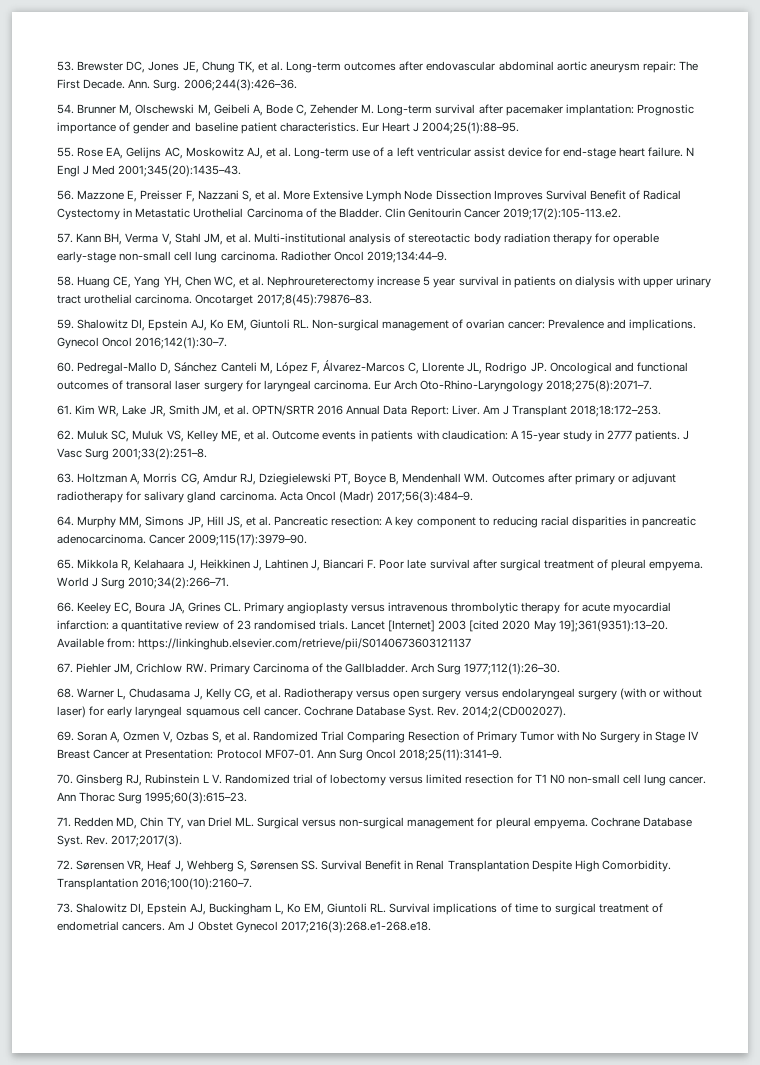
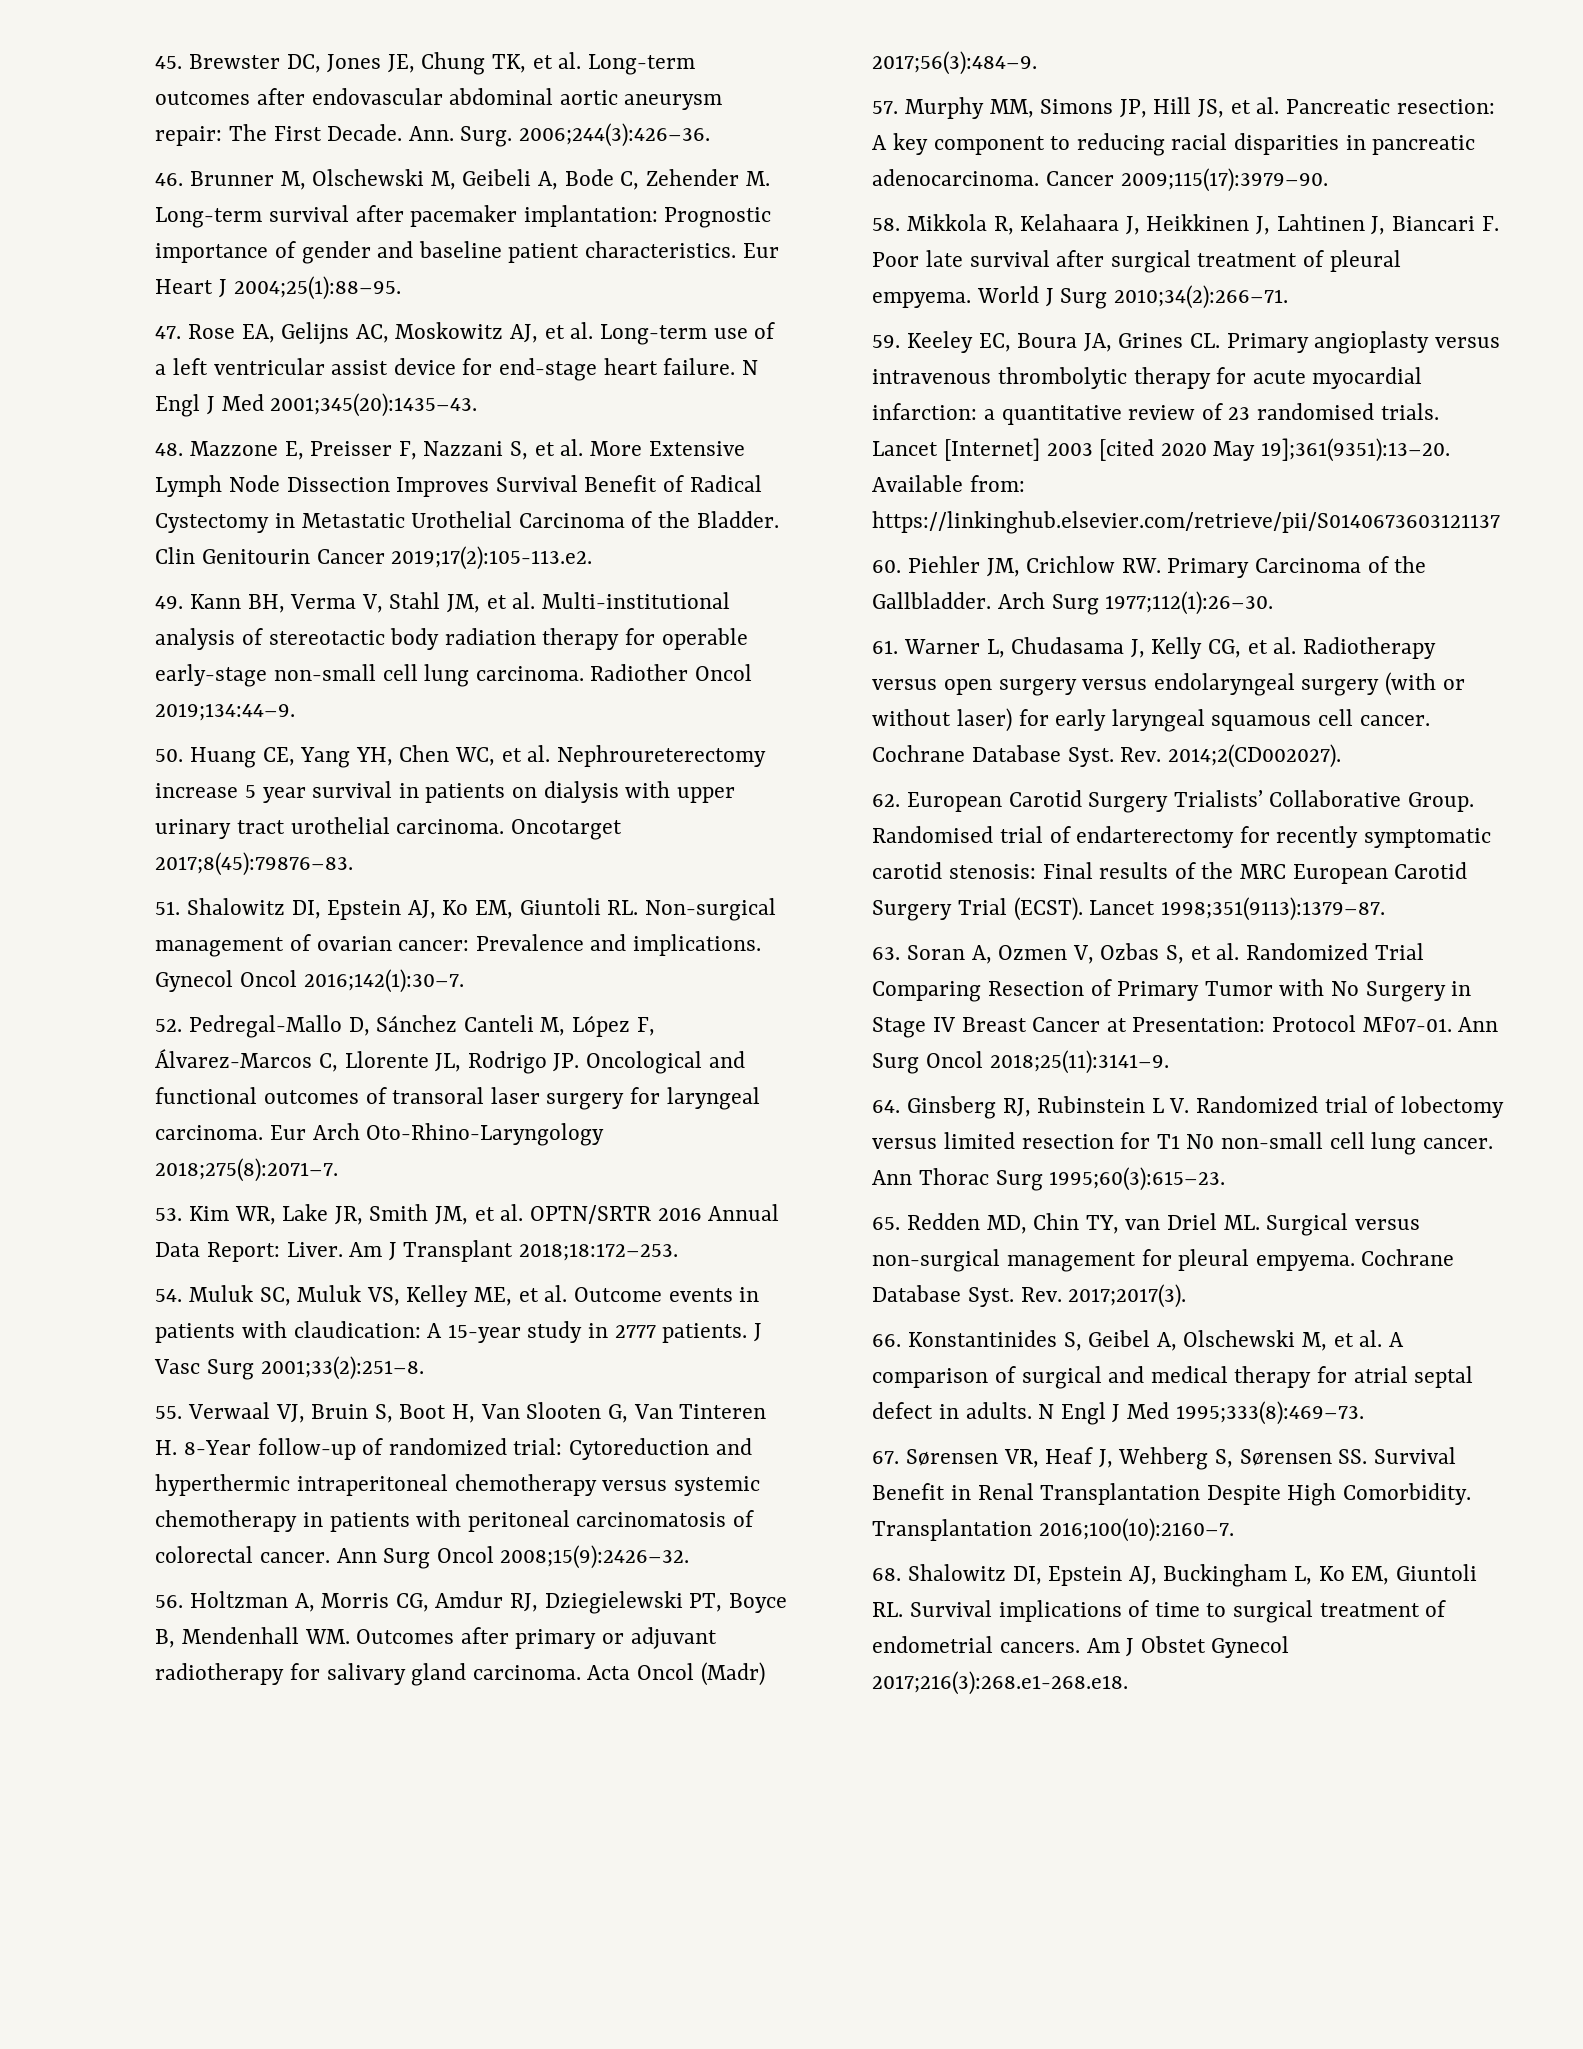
- 53. Brewster DC, Jones JE, Chung TK, et al. Long-term outcomes after endovascular abdominal aortic aneurysm repair: The First Decade.
+ 45. Brewster DC, Jones JE, Chung TK, et al. Long-term outcomes after endovascular abdominal aortic aneurysm repair: The First Decade.
- 54. Brunner M, Olschewski M, Geibeli A, Bode C, Zehender M. Long-term survival after pacemaker implantation: Prognostic importance of gender and baseline patient characteristics.
+ 46. Brunner M, Olschewski M, Geibeli A, Bode C, Zehender M. Long-term survival after pacemaker implantation: Prognostic importance of gender and baseline patient characteristics.
- 55. Rose EA, Gelijns AC, Moskowitz AJ, et al. Long-term use of a left ventricular assist device for end-stage heart failure.
+ 47. Rose EA, Gelijns AC, Moskowitz AJ, et al. Long-term use of a left ventricular assist device for end-stage heart failure.
- 56. Mazzone E, Preisser F, Nazzani S, et al. More Extensive Lymph Node Dissection Improves Survival Benefit of Radical Cystectomy in Metastatic Urothelial Carcinoma of the Bladder.
+ 48. Mazzone E, Preisser F, Nazzani S, et al. More Extensive Lymph Node Dissection Improves Survival Benefit of Radical Cystectomy in Metastatic Urothelial Carcinoma of the Bladder.
- 57. Kann BH, Verma V, Stahl JM, et al. Multi-institutional analysis of stereotactic body radiation therapy for operable early-stage non-small cell lung carcinoma.
+ 49. Kann BH, Verma V, Stahl JM, et al. Multi-institutional analysis of stereotactic body radiation therapy for operable early-stage non-small cell lung carcinoma.
- 58. Huang CE, Yang YH, Chen WC, et al. Nephroureterectomy increase 5 year survival in patients on dialysis with upper urinary tract urothelial carcinoma.
+ 50. Huang CE, Yang YH, Chen WC, et al. Nephroureterectomy increase 5 year survival in patients on dialysis with upper urinary tract urothelial carcinoma.
- 59. Shalowitz DI, Epstein AJ, Ko EM, Giuntoli RL. Non-surgical management of ovarian cancer: Prevalence and implications.
+ 51. Shalowitz DI, Epstein AJ, Ko EM, Giuntoli RL. Non-surgical management of ovarian cancer: Prevalence and implications.
- 60. Pedregal-Mallo D, Sánchez Canteli M, López F, Álvarez-Marcos C, Llorente JL, Rodrigo JP. Oncological and functional outcomes of transoral laser surgery for laryngeal carcinoma.
+ 52. Pedregal-Mallo D, Sánchez Canteli M, López F, Álvarez-Marcos C, Llorente JL, Rodrigo JP. Oncological and functional outcomes of transoral laser surgery for laryngeal carcinoma.
- 61. Kim WR, Lake JR, Smith JM, et al. OPTN/SRTR 2016 Annual Data Report: Liver.
+ 53. Kim WR, Lake JR, Smith JM, et al. OPTN/SRTR 2016 Annual Data Report: Liver.
- 62. Muluk SC, Muluk VS, Kelley ME, et al. Outcome events in patients with claudication: A 15-year study in 2777 patients.
+ 54. Muluk SC, Muluk VS, Kelley ME, et al. Outcome events in patients with claudication: A 15-year study in 2777 patients.
- 63. Holtzman A, Morris CG, Amdur RJ, Dziegielewski PT, Boyce B, Mendenhall WM. Outcomes after primary or adjuvant radiotherapy for salivary gland carcinoma.
+ 55. Verwaal VJ, Bruin S, Boot H, Van Slooten G, Van Tinteren H. 8-Year follow-up of randomized trial: Cytoreduction and hyperthermic intraperitoneal chemotherapy versus systemic chemotherapy in patients with peritoneal carcinomatosis of colorectal cancer. Ann Surg Oncol 2008;15(9):2426–32.
+ 56. Holtzman A, Morris CG, Amdur RJ, Dziegielewski PT, Boyce B, Mendenhall WM. Outcomes after primary or adjuvant radiotherapy for salivary gland carcinoma.
- 64. Murphy MM, Simons JP, Hill JS, et al. Pancreatic resection: A key component to reducing racial disparities in pancreatic adenocarcinoma.
+ 57. Murphy MM, Simons JP, Hill JS, et al. Pancreatic resection: A key component to reducing racial disparities in pancreatic adenocarcinoma.
- 65. Mikkola R, Kelahaara J, Heikkinen J, Lahtinen J, Biancari F. Poor late survival after surgical treatment of pleural empyema.
+ 58. Mikkola R, Kelahaara J, Heikkinen J, Lahtinen J, Biancari F. Poor late survival after surgical treatment of pleural empyema.
- 66. Keeley EC, Boura JA, Grines CL. Primary angioplasty versus intravenous thrombolytic therapy for acute myocardial infarction: a quantitative review of 23 randomised trials.
+ 59. Keeley EC, Boura JA, Grines CL. Primary angioplasty versus intravenous thrombolytic therapy for acute myocardial infarction: a quantitative review of 23 randomised trials.
- 67. Piehler JM, Crichlow RW. Primary Carcinoma of the Gallbladder.
+ 60. Piehler JM, Crichlow RW. Primary Carcinoma of the Gallbladder.
- 68. Warner L, Chudasama J, Kelly CG, et al. Radiotherapy versus open surgery versus endolaryngeal surgery (with or without laser) for early laryngeal squamous cell cancer.
+ 61. Warner L, Chudasama J, Kelly CG, et al. Radiotherapy versus open surgery versus endolaryngeal surgery (with or without laser) for early laryngeal squamous cell cancer.
- 69. Soran A, Ozmen V, Ozbas S, et al. Randomized Trial Comparing Resection of Primary Tumor with No Surgery in Stage IV Breast Cancer at Presentation: Protocol MF07-01.
+ 62. European Carotid Surgery Trialists’ Collaborative Group. Randomised trial of endarterectomy for recently symptomatic carotid stenosis: Final results of the MRC European Carotid Surgery Trial (ECST). Lancet 1998;351(9113):1379–87.
+ 63. Soran A, Ozmen V, Ozbas S, et al. Randomized Trial Comparing Resection of Primary Tumor with No Surgery in Stage IV Breast Cancer at Presentation: Protocol MF07-01.
- 70. Ginsberg RJ, Rubinstein L V. Randomized trial of lobectomy versus limited resection for T1 N0 non-small cell lung cancer.
+ 64. Ginsberg RJ, Rubinstein L V. Randomized trial of lobectomy versus limited resection for T1 N0 non-small cell lung cancer.
- 71. Redden MD, Chin TY, van Driel ML. Surgical versus non-surgical management for pleural empyema.
+ 65. Redden MD, Chin TY, van Driel ML. Surgical versus non-surgical management for pleural empyema.
- 72. Sørensen VR, Heaf J, Wehberg S, Sørensen SS. Survival Benefit in Renal Transplantation Despite High Comorbidity.
+ 66. Konstantinides S, Geibel A, Olschewski M, et al. A comparison of surgical and medical therapy for atrial septal defect in adults. N Engl J Med 1995;333(8):469–73.
+ 67. Sørensen VR, Heaf J, Wehberg S, Sørensen SS. Survival Benefit in Renal Transplantation Despite High Comorbidity.
- 73. Shalowitz DI, Epstein AJ, Buckingham L, Ko EM, Giuntoli RL. Survival implications of time to surgical treatment of endometrial cancers.
+ 68. Shalowitz DI, Epstein AJ, Buckingham L, Ko EM, Giuntoli RL. Survival implications of time to surgical treatment of endometrial cancers.

